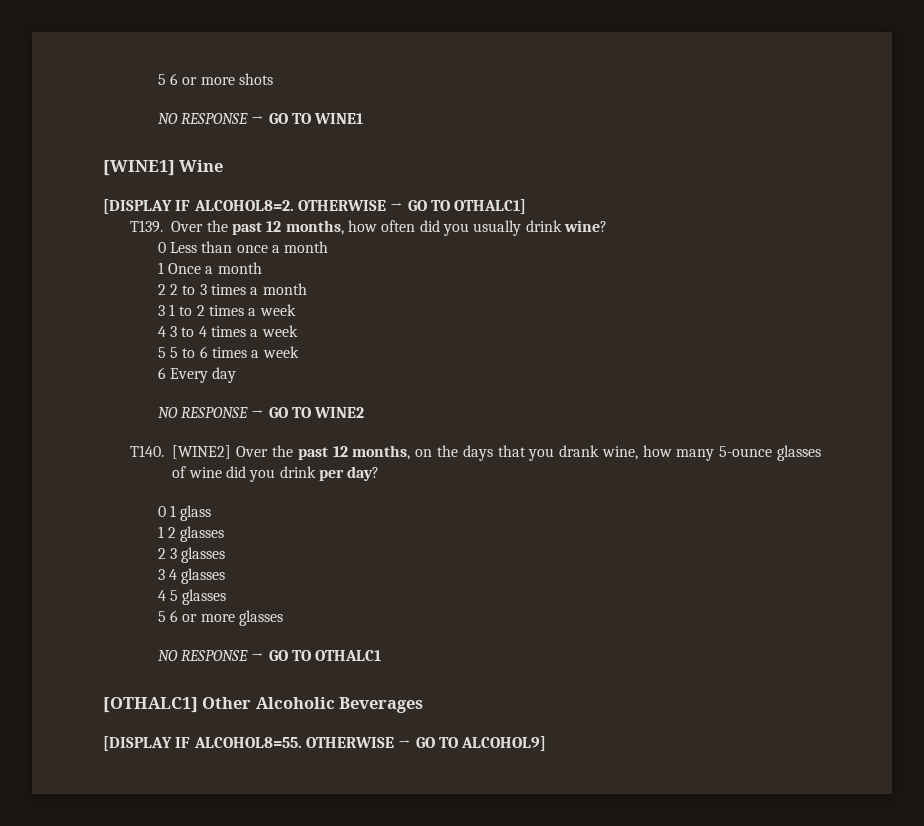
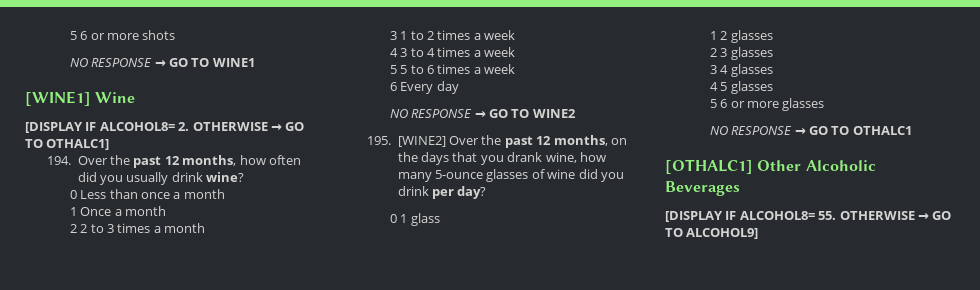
- [DISPLAY IF ALCOHOL8=2. OTHERWISE → GO TO OTHALC1]
+ [DISPLAY IF ALCOHOL8= 2. OTHERWISE → GO TO OTHALC1]
- T139. Over the past 12 months, how often did you usually drink wine?
+ 194. Over the past 12 months, how often did you usually drink wine?
- T140. [WINE2] Over the past 12 months, on the days that you drank wine, how many 5-ounce glasses of wine did you drink per day?
+ 195. [WINE2] Over the past 12 months, on the days that you drank wine, how many 5-ounce glasses of wine did you drink per day?
- [DISPLAY IF ALCOHOL8=55. OTHERWISE → GO TO ALCOHOL9]
+ [DISPLAY IF ALCOHOL8= 55. OTHERWISE → GO TO ALCOHOL9]

